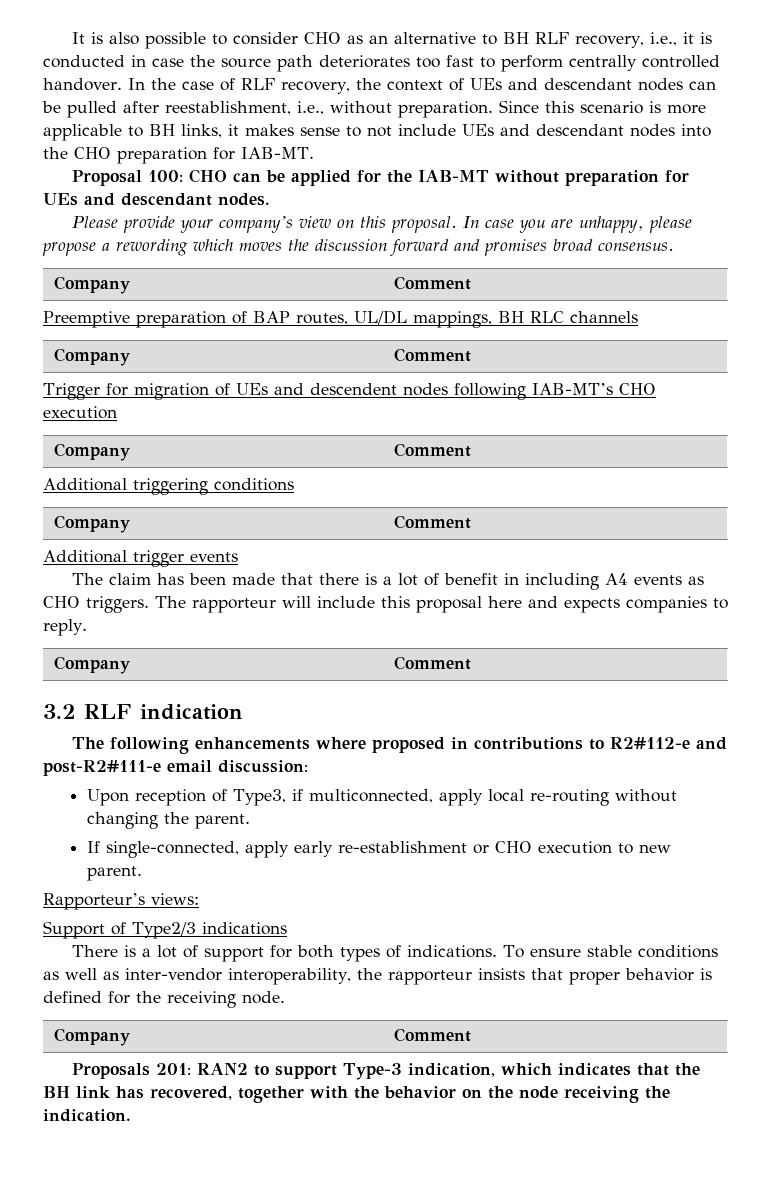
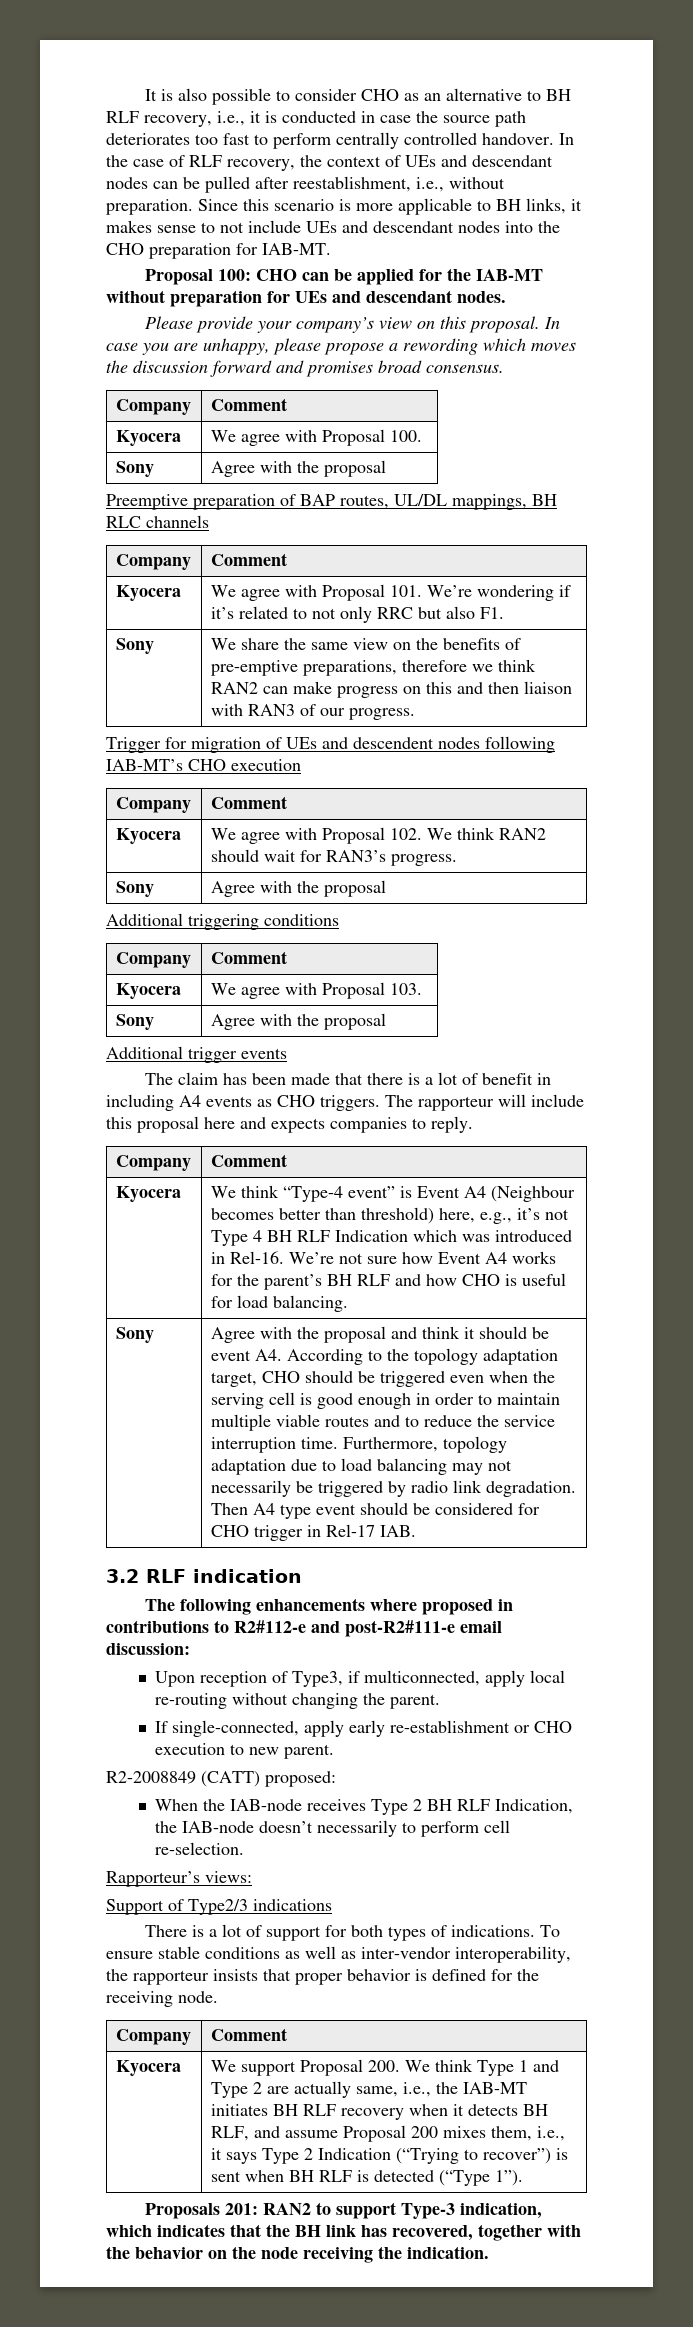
+ Kyocera | We agree with Proposal 100.
+ Sony | Agree with the proposal
+ Kyocera | We agree with Proposal 101. We’re wondering if it’s related to not only RRC but also F1.
+ Sony | We share the same view on the benefits of pre-emptive preparations, therefore we think RAN2 can make progress on this and then liaison with RAN3 of our progress.
+ Kyocera | We agree with Proposal 102. We think RAN2 should wait for RAN3’s progress.
+ Sony | Agree with the proposal
+ Kyocera | We agree with Proposal 103.
+ Sony | Agree with the proposal
+ Kyocera | We think “Type-4 event” is Event A4 (Neighbour becomes better than threshold) here, e.g., it’s not Type 4 BH RLF Indication which was introduced in Rel-16. We’re not sure how Event A4 works for the parent’s BH RLF and how CHO is useful for load balancing.
+ Sony | Agree with the proposal and think it should be event A4. According to the topology adaptation target, CHO should be triggered even when the serving cell is good enough in order to maintain multiple viable routes and to reduce the service interruption time. Furthermore, topology adaptation due to load balancing may not necessarily be triggered by radio link degradation. Then A4 type event should be considered for CHO trigger in Rel-17 IAB.
+ R2-2008849 (CATT) proposed:
+ When the IAB-node receives Type 2 BH RLF Indication, the IAB-node doesn’t necessarily to perform cell re-selection.
+ Kyocera | We support Proposal 200. We think Type 1 and Type 2 are actually same, i.e., the IAB-MT initiates BH RLF recovery when it detects BH RLF, and assume Proposal 200 mixes them, i.e., it says Type 2 Indication (“Trying to recover”) is sent when BH RLF is detected (“Type 1”).

